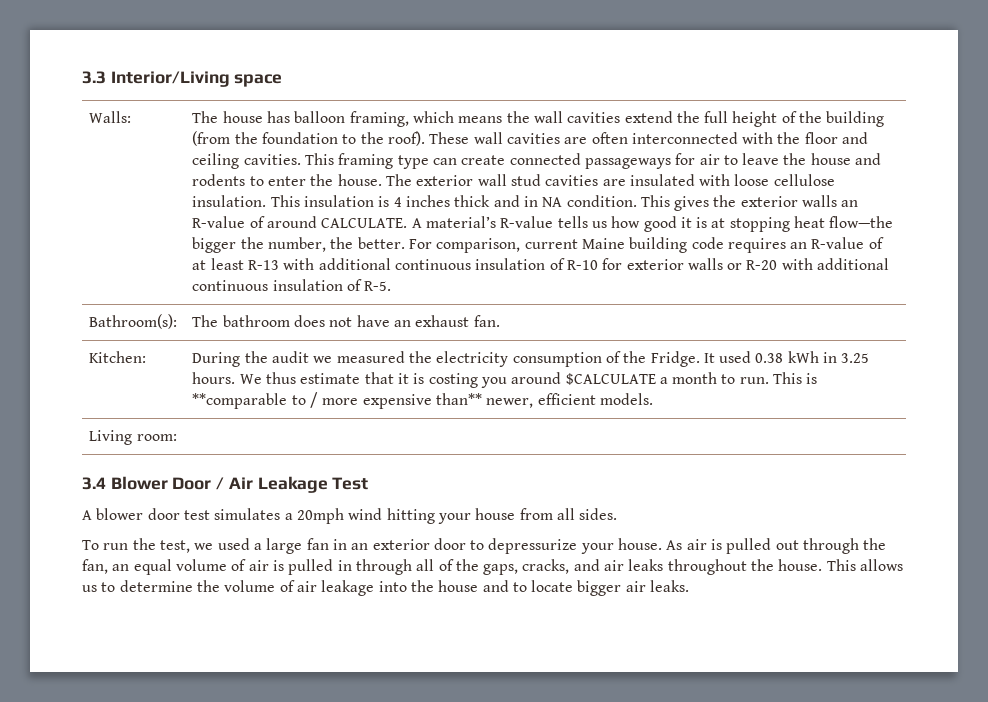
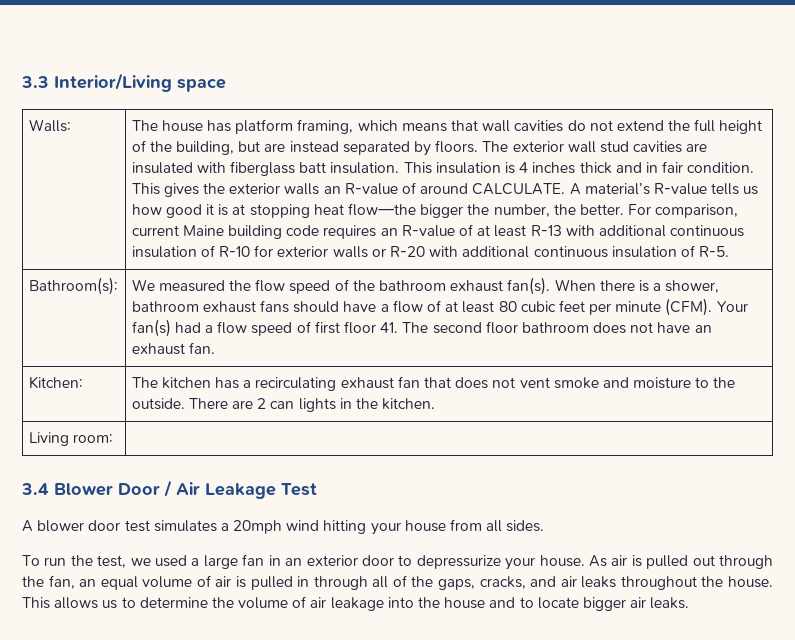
- The house has balloon framing, which means the wall cavities extend the full height of the building (from the foundation to the roof). These wall cavities are often interconnected with the floor and ceiling cavities. This framing type can create connected passageways for air to leave the house and rodents to enter the house.
+ The house has platform framing, which means that wall cavities do not extend the full height of the building, but are instead separated by floors.
- The exterior wall stud cavities are insulated with loose cellulose insulation.
+ The exterior wall stud cavities are insulated with fiberglass batt insulation.
- This insulation is 4 inches thick and in NA condition.
+ This insulation is 4 inches thick and in fair condition.
- The bathroom does not have an exhaust fan.
+ We measured the flow speed of the bathroom exhaust fan(s). When there is a shower, bathroom exhaust fans should have a flow of at least 80 cubic feet per minute (CFM). Your fan(s) had a flow speed of first floor 41. The second floor bathroom does not have an exhaust fan.
- During the audit we measured the electricity consumption of the Fridge. It used 0.38 kWh in 3.25 hours. We thus estimate that it is costing you around $CALCULATE a month to run. This is **comparable to / more expensive than** newer, efficient models.
+ The kitchen has a recirculating exhaust fan that does not vent smoke and moisture to the outside. There are 2 can lights in the kitchen.

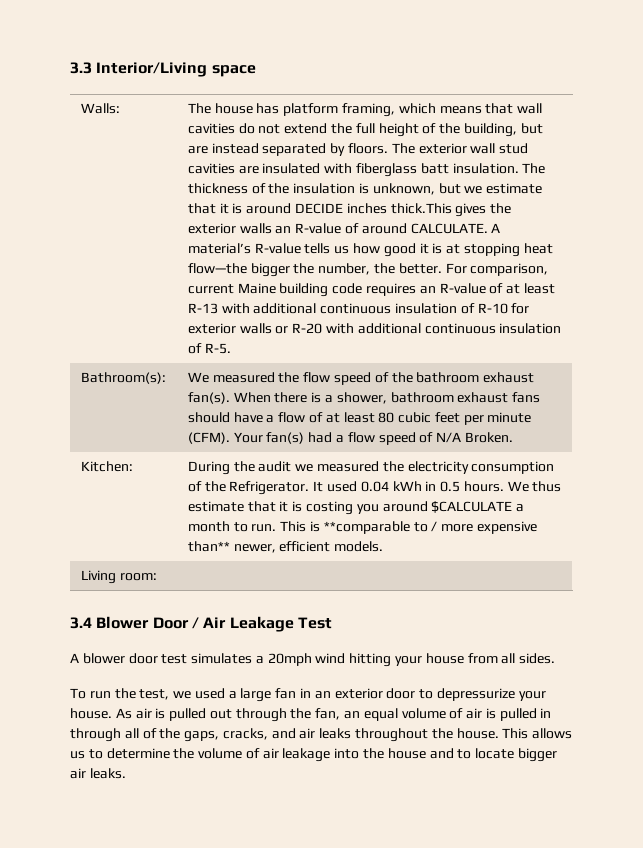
- This insulation is 4 inches thick and in fair condition. This gives the exterior walls an R-value of around CALCULATE.
+ The thickness of the insulation is unknown, but we estimate that it is around DECIDE inches thick.This gives the exterior walls an R-value of around CALCULATE.
- Your fan(s) had a flow speed of first floor 41. The second floor bathroom does not have an exhaust fan.
- Kitchen: | The kitchen has a recirculating exhaust fan that does not vent smoke and moisture to the outside. There are 2 can lights in the kitchen.
+ Your fan(s) had a flow speed of N/A Broken.
+ Kitchen: | During the audit we measured the electricity consumption of the Refrigerator. It used 0.04 kWh in 0.5 hours. We thus estimate that it is costing you around $CALCULATE a month to run. This is **comparable to / more expensive than** newer, efficient models.

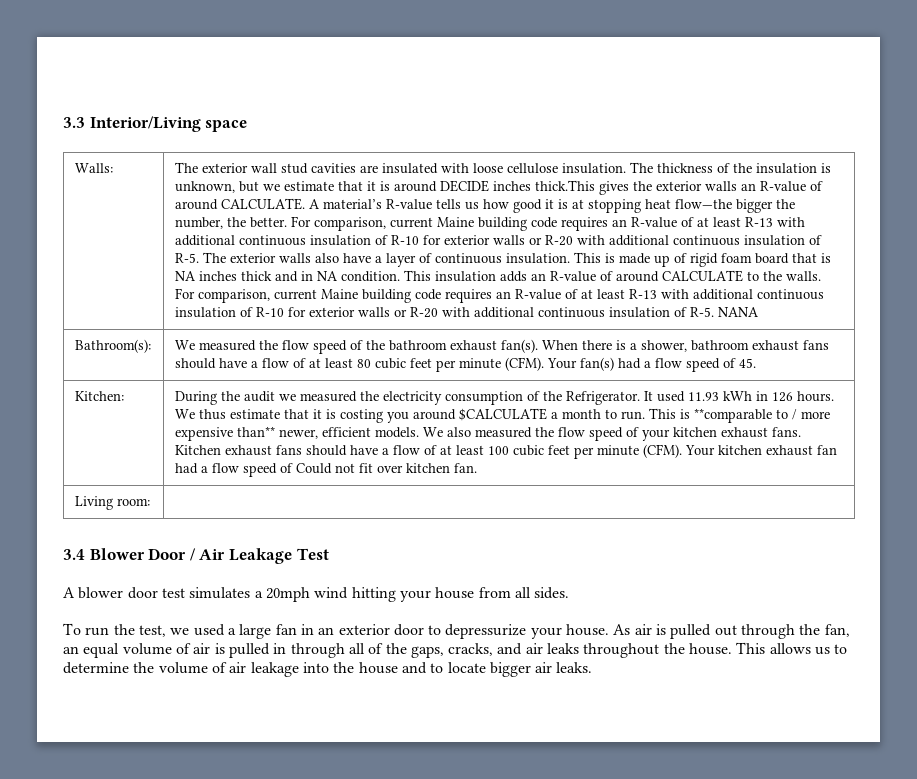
- The house has platform framing, which means that wall cavities do not extend the full height of the building, but are instead separated by floors. The exterior wall stud cavities are insulated with fiberglass batt insulation.
+ The exterior wall stud cavities are insulated with loose cellulose insulation.
- For comparison, current Maine building code requires an R-value of at least R-13 with additional continuous insulation of R-10 for exterior walls or R-20 with additional continuous insulation of R-5.
+ For comparison, current Maine building code requires an R-value of at least R-13 with additional continuous insulation of R-10 for exterior walls or R-20 with additional continuous insulation of R-5. The exterior walls also have a layer of continuous insulation. This is made up of rigid foam board that is NA inches thick and in NA condition. This insulation adds an R-value of around CALCULATE to the walls. For comparison, current Maine building code requires an R-value of at least R-13 with additional continuous insulation of R-10 for exterior walls or R-20 with additional continuous insulation of R-5. NANA
- Your fan(s) had a flow speed of N/A Broken.
+ Your fan(s) had a flow speed of 45.
- It used 0.04 kWh in 0.5 hours.
+ It used 11.93 kWh in 126 hours.
+ We also measured the flow speed of your kitchen exhaust fans. Kitchen exhaust fans should have a flow of at least 100 cubic feet per minute (CFM). Your kitchen exhaust fan had a flow speed of Could not fit over kitchen fan.

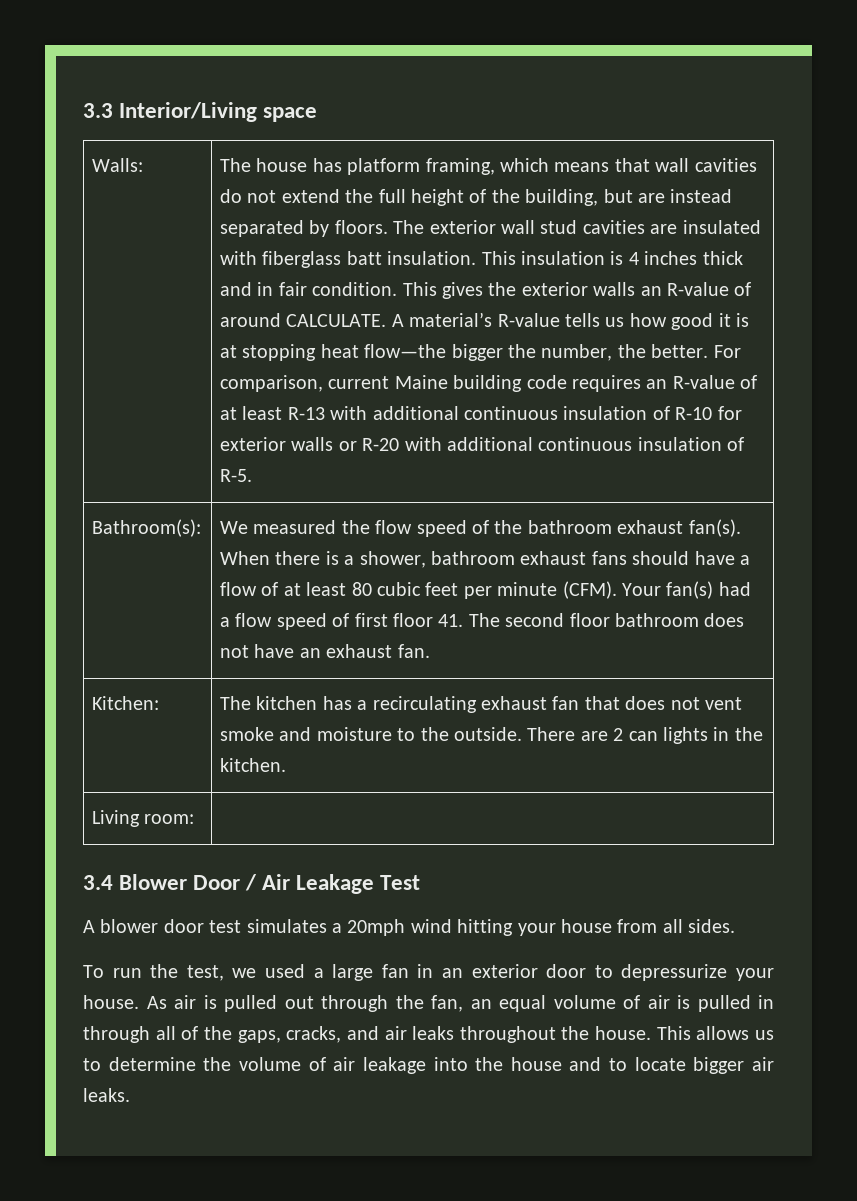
- The exterior wall stud cavities are insulated with loose cellulose insulation. The thickness of the insulation is unknown, but we estimate that it is around DECIDE inches thick.This gives the exterior walls an R-value of around CALCULATE.
+ The house has platform framing, which means that wall cavities do not extend the full height of the building, but are instead separated by floors. The exterior wall stud cavities are insulated with fiberglass batt insulation. This insulation is 4 inches thick and in fair condition. This gives the exterior walls an R-value of around CALCULATE.
- For comparison, current Maine building code requires an R-value of at least R-13 with additional continuous insulation of R-10 for exterior walls or R-20 with additional continuous insulation of R-5. The exterior walls also have a layer of continuous insulation. This is made up of rigid foam board that is NA inches thick and in NA condition. This insulation adds an R-value of around CALCULATE to the walls. For comparison, current Maine building code requires an R-value of at least R-13 with additional continuous insulation of R-10 for exterior walls or R-20 with additional continuous insulation of R-5. NANA
+ For comparison, current Maine building code requires an R-value of at least R-13 with additional continuous insulation of R-10 for exterior walls or R-20 with additional continuous insulation of R-5.
- Your fan(s) had a flow speed of 45.
- Kitchen: | During the audit we measured the electricity consumption of the Refrigerator. It used 11.93 kWh in 126 hours. We thus estimate that it is costing you around $CALCULATE a month to run. This is **comparable to / more expensive than** newer, efficient models. We also measured the flow speed of your kitchen exhaust fans. Kitchen exhaust fans should have a flow of at least 100 cubic feet per minute (CFM). Your kitchen exhaust fan had a flow speed of Could not fit over kitchen fan.
+ Your fan(s) had a flow speed of first floor 41. The second floor bathroom does not have an exhaust fan.
+ Kitchen: | The kitchen has a recirculating exhaust fan that does not vent smoke and moisture to the outside. There are 2 can lights in the kitchen.

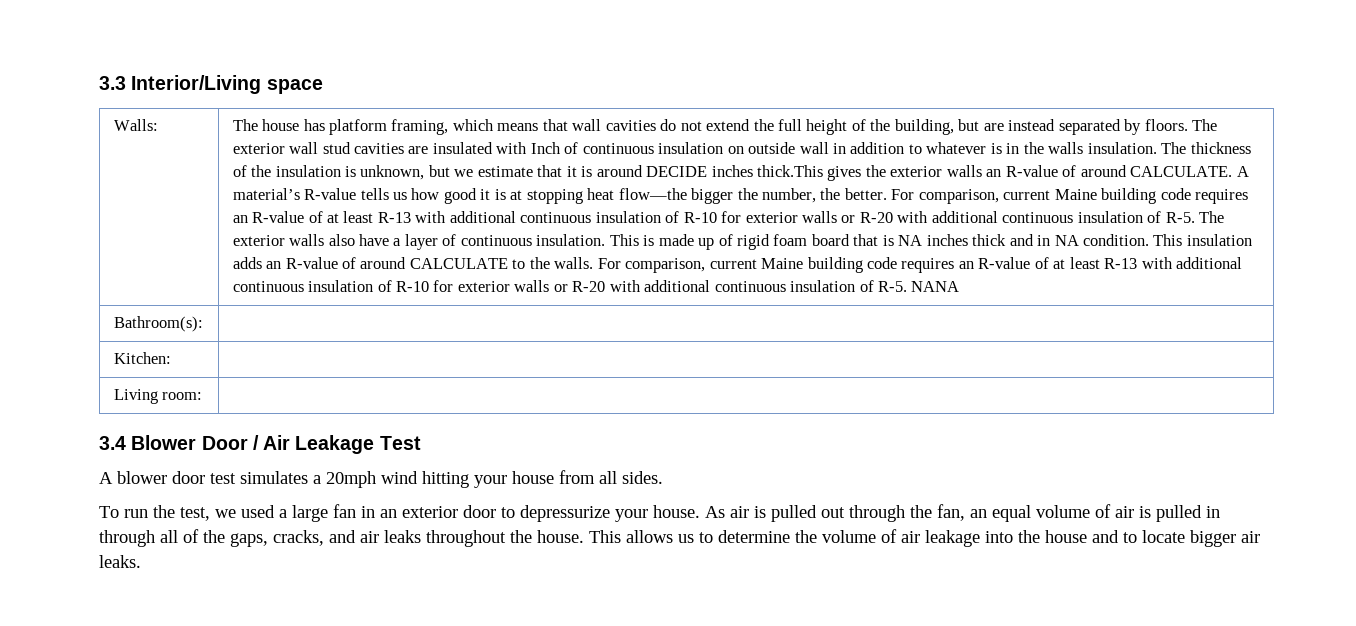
- The exterior wall stud cavities are insulated with fiberglass batt insulation. This insulation is 4 inches thick and in fair condition. This gives the exterior walls an R-value of around CALCULATE.
+ The exterior wall stud cavities are insulated with Inch of continuous insulation on outside wall in addition to whatever is in the walls insulation. The thickness of the insulation is unknown, but we estimate that it is around DECIDE inches thick.This gives the exterior walls an R-value of around CALCULATE.
- For comparison, current Maine building code requires an R-value of at least R-13 with additional continuous insulation of R-10 for exterior walls or R-20 with additional continuous insulation of R-5.
- Bathroom(s): | We measured the flow speed of the bathroom exhaust fan(s). When there is a shower, bathroom exhaust fans should have a flow of at least 80 cubic feet per minute (CFM). Your fan(s) had a flow speed of first floor 41. The second floor bathroom does not have an exhaust fan.
- Kitchen: | The kitchen has a recirculating exhaust fan that does not vent smoke and moisture to the outside. There are 2 can lights in the kitchen.
+ For comparison, current Maine building code requires an R-value of at least R-13 with additional continuous insulation of R-10 for exterior walls or R-20 with additional continuous insulation of R-5. The exterior walls also have a layer of continuous insulation. This is made up of rigid foam board that is NA inches thick and in NA condition. This insulation adds an R-value of around CALCULATE to the walls. For comparison, current Maine building code requires an R-value of at least R-13 with additional continuous insulation of R-10 for exterior walls or R-20 with additional continuous insulation of R-5. NANA
+ Bathroom(s): |
+ Kitchen: |

